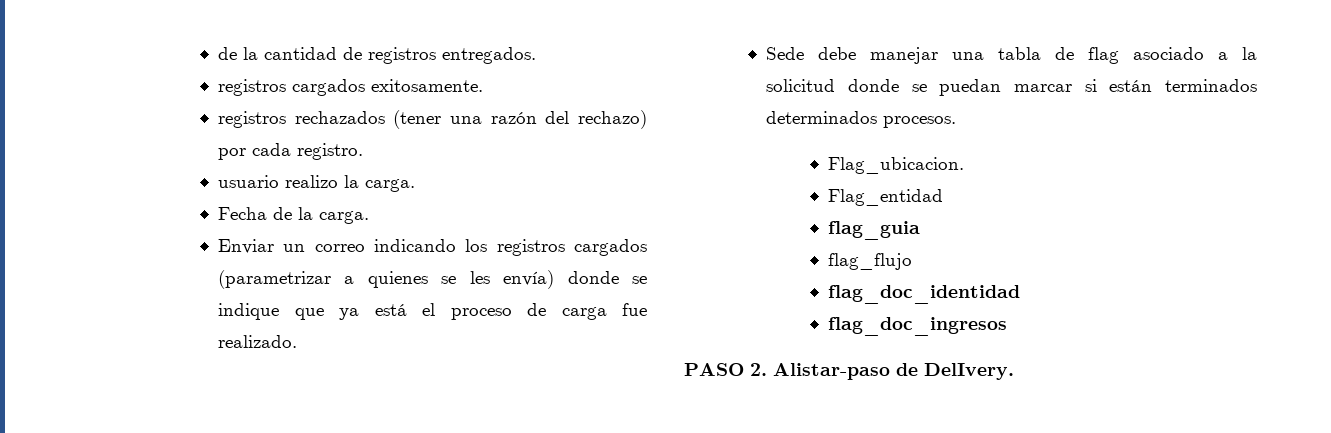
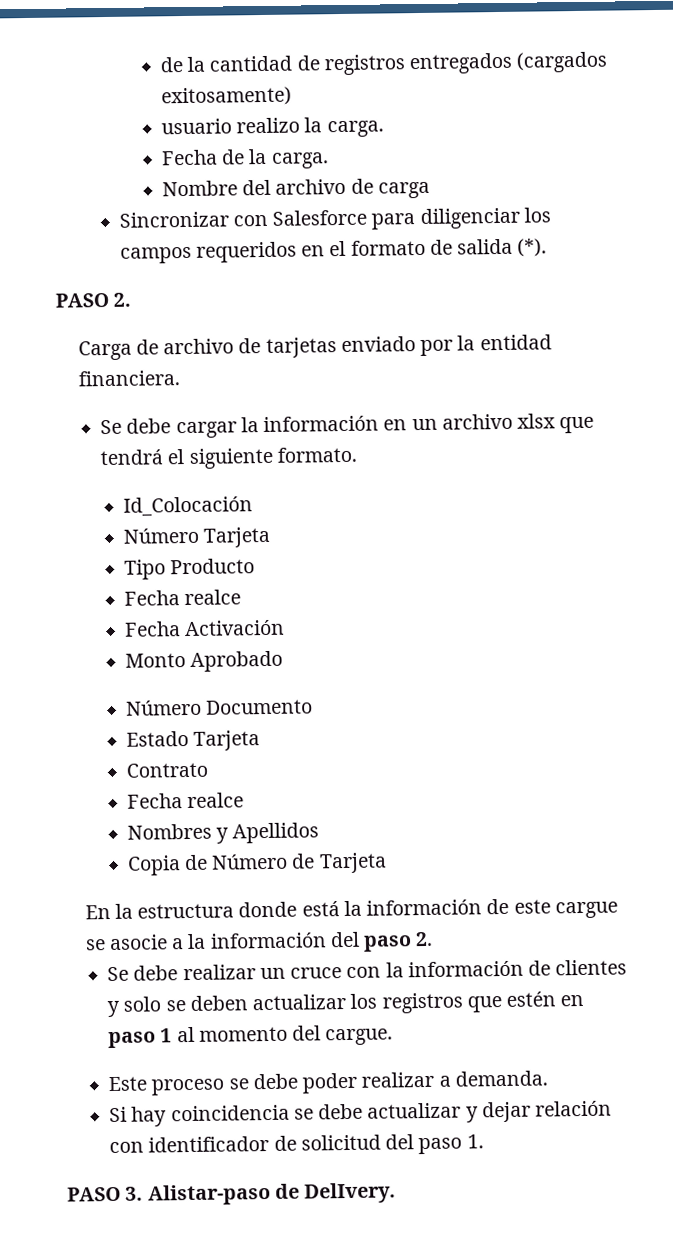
- de la cantidad de registros entregados.
- registros cargados exitosamente.
- registros rechazados (tener una razón del rechazo) por cada registro.
+ de la cantidad de registros entregados (cargados exitosamente)
- Enviar un correo indicando los registros cargados (parametrizar a quienes se les envía) donde se indique que ya está el proceso de carga fue realizado.
- Sede debe manejar una tabla de flag asociado a la solicitud donde se puedan marcar si están terminados determinados procesos.
- Flag_ubicacion.
- Flag_entidad
- flag_guia
- flag_flujo
- flag_doc_identidad
- flag_doc_ingresos
- PASO 2. Alistar-paso de DelIvery.
+ Nombre del archivo de carga
+ Sincronizar con Salesforce para diligenciar los campos requeridos en el formato de salida (*).
+ PASO 2.
+ Carga de archivo de tarjetas enviado por la entidad financiera.
+ Se debe cargar la información en un archivo xlsx que tendrá el siguiente formato.
+ Id_Colocación
+ Número Tarjeta
+ Tipo Producto
+ Fecha realce
+ Fecha Activación
+ Monto Aprobado
+ Número Documento
+ Estado Tarjeta
+ Contrato
+ Fecha realce
+ Nombres y Apellidos
+ Copia de Número de Tarjeta
+ En la estructura donde está la información de este cargue se asocie a la información del paso 2.
+ Se debe realizar un cruce con la información de clientes y solo se deben actualizar los registros que estén en paso 1 al momento del cargue.
+ Este proceso se debe poder realizar a demanda.
+ Si hay coincidencia se debe actualizar y dejar relación con identificador de solicitud del paso 1.
+ PASO 3. Alistar-paso de DelIvery.

